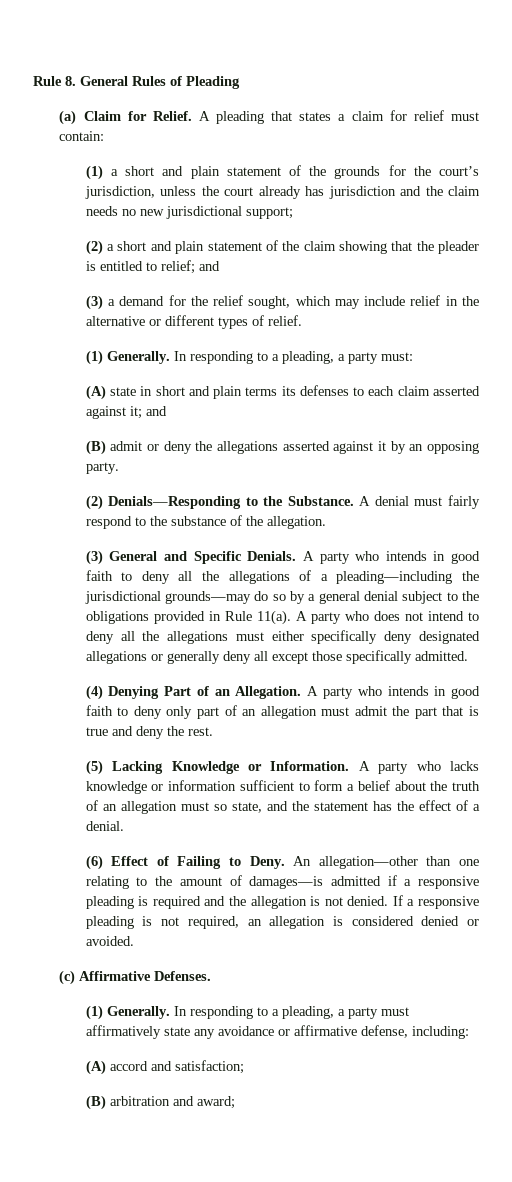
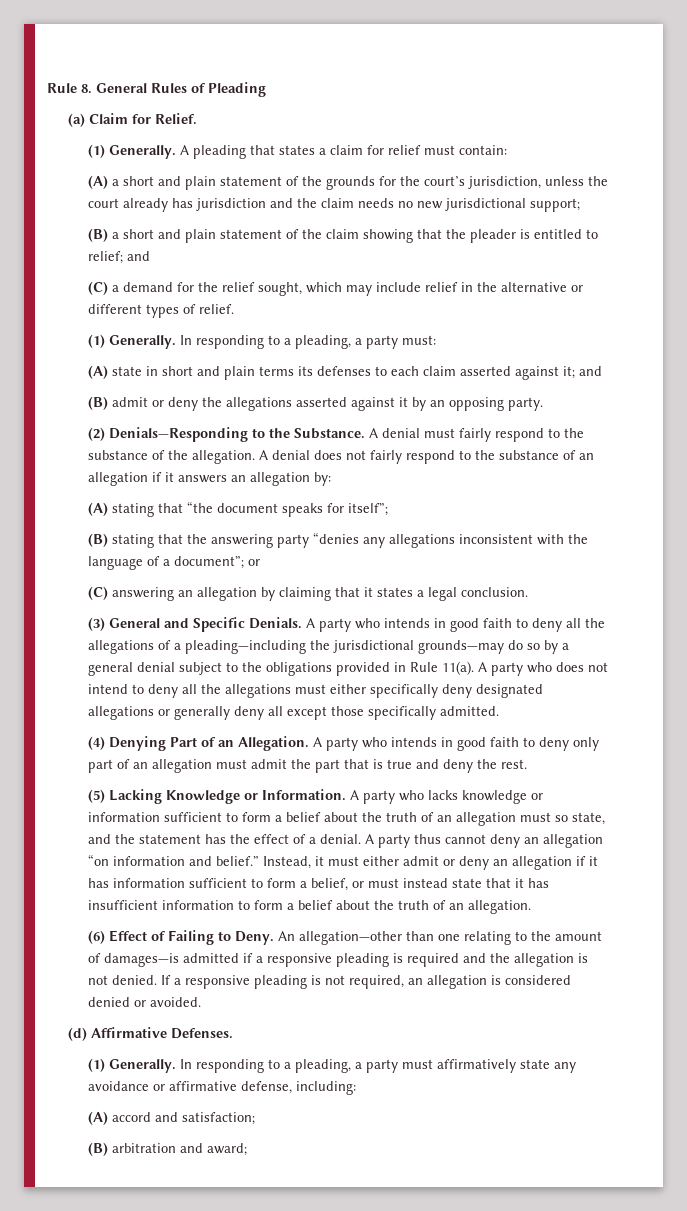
- (a) Claim for Relief. A pleading that states a claim for relief must contain:
+ (a) Claim for Relief.
+ (1) Generally. A pleading that states a claim for relief must contain:
- (1) a short and plain statement of the grounds for the court’s jurisdiction, unless the court already has jurisdiction and the claim needs no new jurisdictional support;
+ (A) a short and plain statement of the grounds for the court’s jurisdiction, unless the court already has jurisdiction and the claim needs no new jurisdictional support;
- (2) a short and plain statement of the claim showing that the pleader is entitled to relief; and
+ (B) a short and plain statement of the claim showing that the pleader is entitled to relief; and
- (3) a demand for the relief sought, which may include relief in the alternative or different types of relief.
+ (C) a demand for the relief sought, which may include relief in the alternative or different types of relief.
+ A denial does not fairly respond to the substance of an allegation if it answers an allegation by:
+ (A) stating that “the document speaks for itself”;
+ (B) stating that the answering party “denies any allegations inconsistent with the language of a document”; or
+ (C) answering an allegation by claiming that it states a legal conclusion.
+ A party thus cannot deny an allegation “on information and belief.” Instead, it must either admit or deny an allegation if it has information sufficient to form a belief, or must instead state that it has insufficient information to form a belief about the truth of an allegation.
- (c) Affirmative Defenses.
+ (d) Affirmative Defenses.

